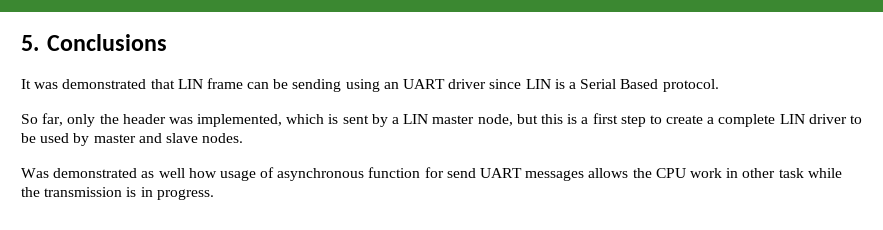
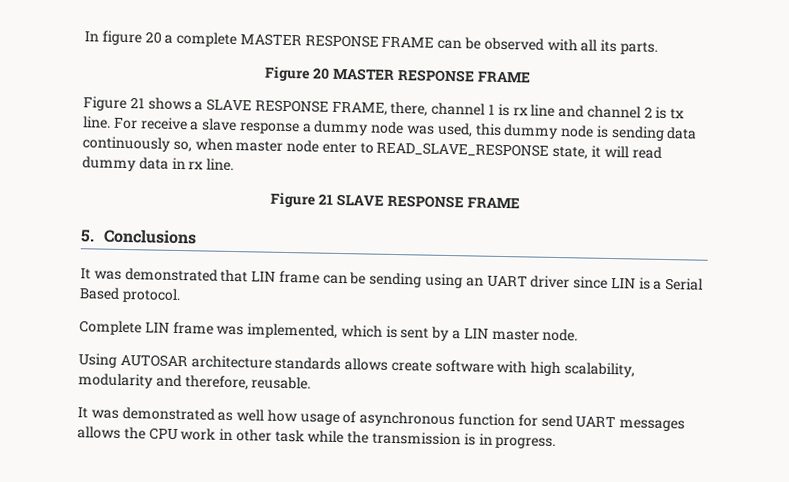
+ In figure 20 a complete MASTER RESPONSE FRAME can be observed with all its parts.
+ Figure 20 MASTER RESPONSE FRAME
+ Figure 21 shows a SLAVE RESPONSE FRAME, there, channel 1 is rx line and channel 2 is tx line. For receive a slave response a dummy node was used, this dummy node is sending data continuously so, when master node enter to READ_SLAVE_RESPONSE state, it will read dummy data in rx line.
+ Figure 21 SLAVE RESPONSE FRAME
- So far, only the header was implemented, which is sent by a LIN master node, but this is a first step to create a complete LIN driver to be used by master and slave nodes.
- Was demonstrated as well how usage of asynchronous function for send UART messages allows the CPU work in other task while the transmission is in progress.
+ Complete LIN frame was implemented, which is sent by a LIN master node.
+ Using AUTOSAR architecture standards allows create software with high scalability, modularity and therefore, reusable.
+ It was demonstrated as well how usage of asynchronous function for send UART messages allows the CPU work in other task while the transmission is in progress.

